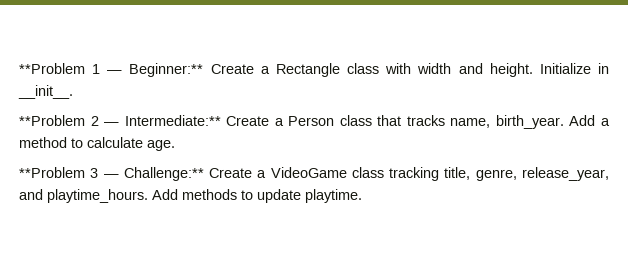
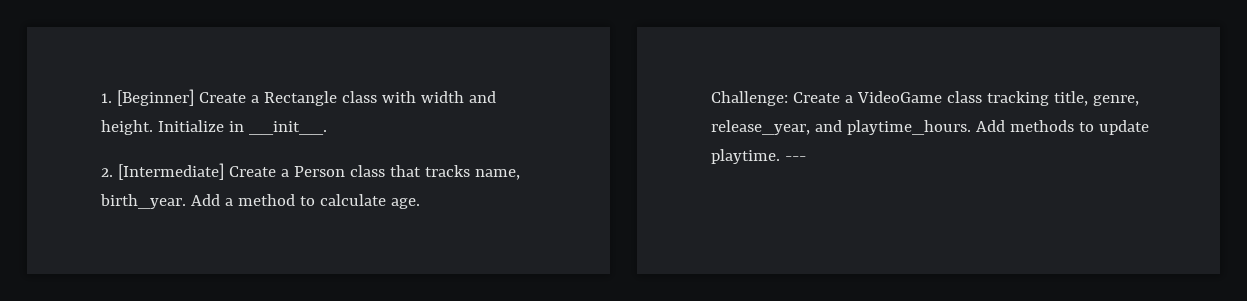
- **Problem 1 — Beginner:** Create a Rectangle class with width and height.
+ 1. [Beginner] Create a Rectangle class with width and height.
- **Problem 2 — Intermediate:** Create a Person class that tracks name, birth_year.
+ 2. [Intermediate] Create a Person class that tracks name, birth_year.
- **Problem 3 — Challenge:** Create a VideoGame class tracking title, genre, release_year, and playtime_hours.
+ Challenge: Create a VideoGame class tracking title, genre, release_year, and playtime_hours.
+ ---

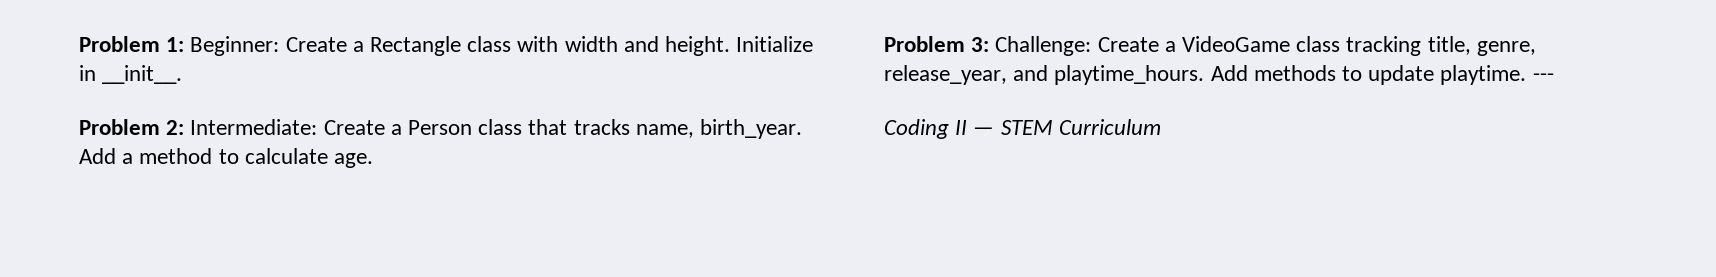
- 1. [Beginner] Create a Rectangle class with width and height.
+ Problem 1: Beginner: Create a Rectangle class with width and height.
- 2. [Intermediate] Create a Person class that tracks name, birth_year.
+ Problem 2: Intermediate: Create a Person class that tracks name, birth_year.
- Challenge: Create a VideoGame class tracking title, genre, release_year, and playtime_hours.
+ Problem 3: Challenge: Create a VideoGame class tracking title, genre, release_year, and playtime_hours.
+ Coding II — STEM Curriculum

